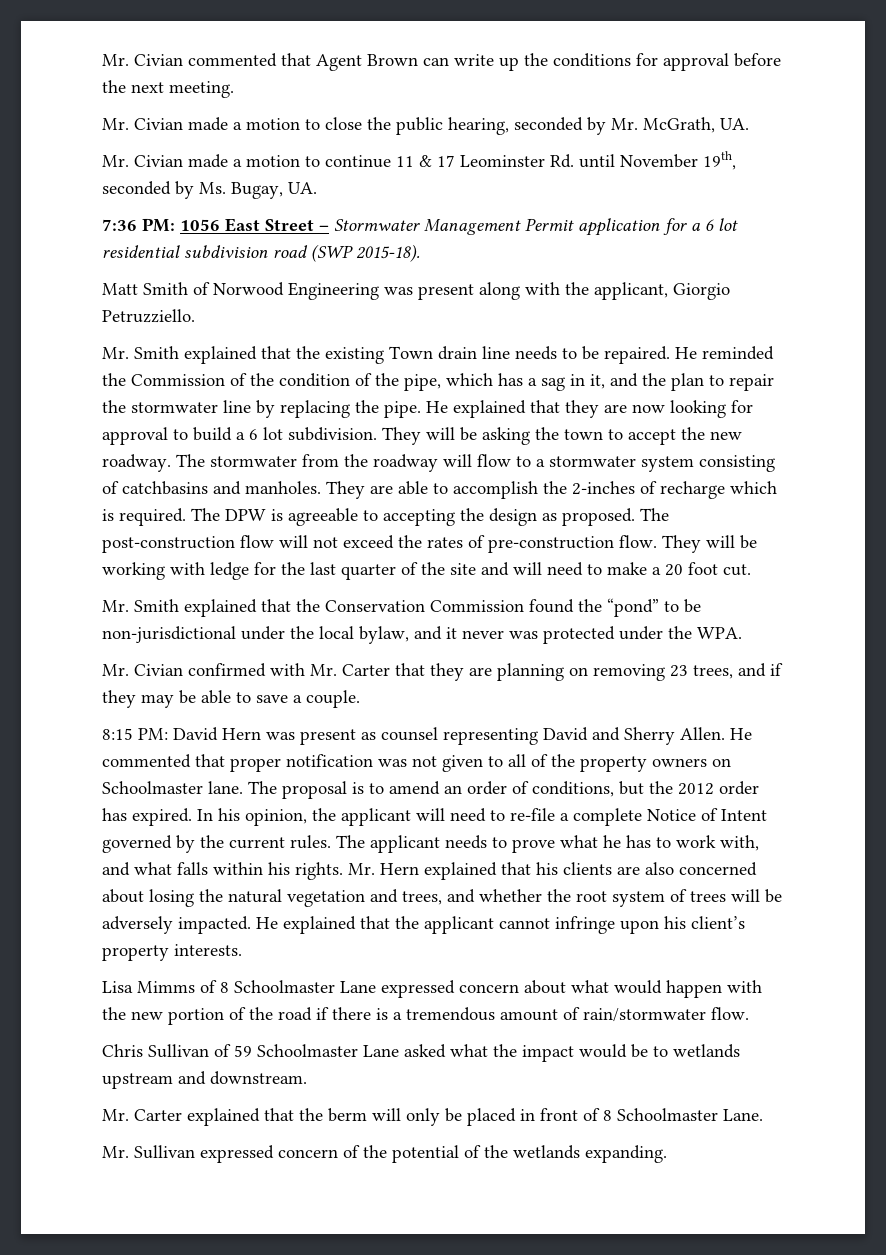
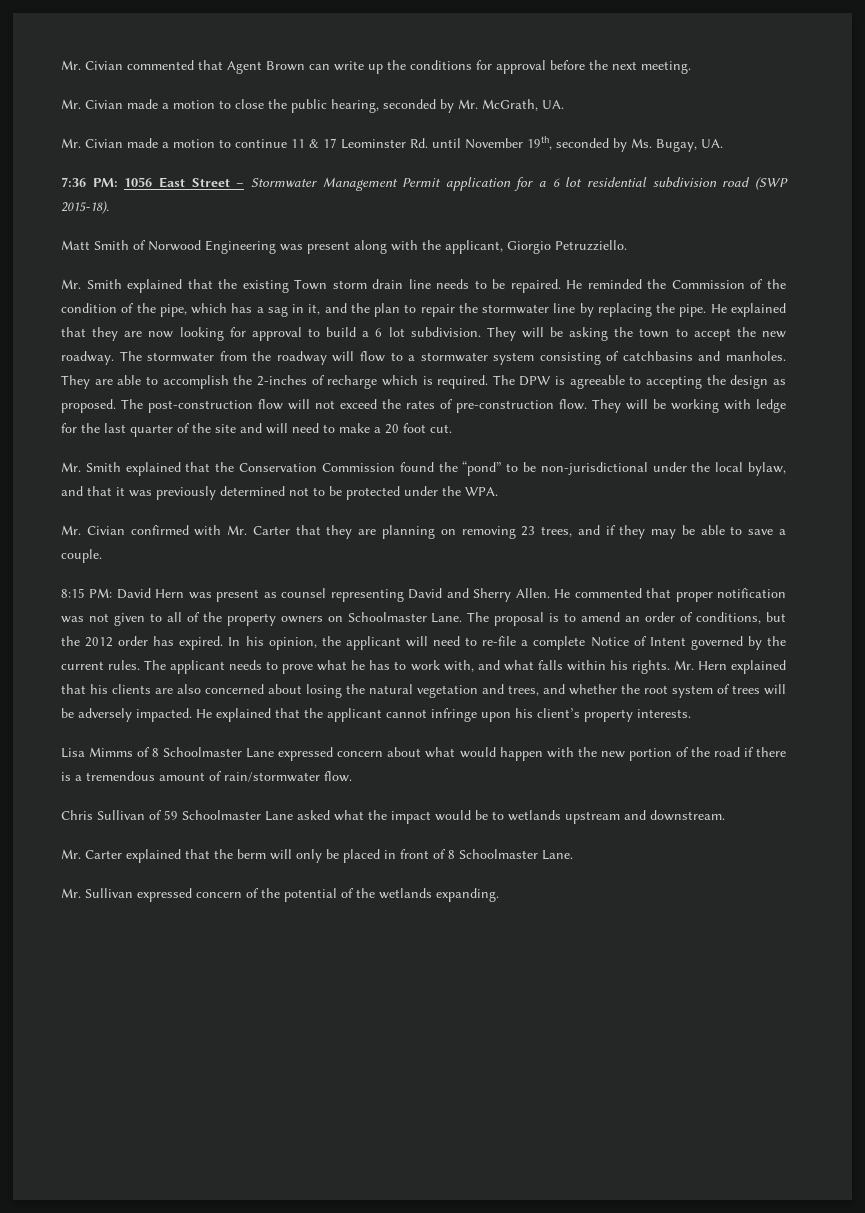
- Mr. Smith explained that the existing Town drain line needs to be repaired.
+ Mr. Smith explained that the existing Town storm drain line needs to be repaired.
- Mr. Smith explained that the Conservation Commission found the “pond” to be non-jurisdictional under the local bylaw, and it never was protected under the WPA.
+ Mr. Smith explained that the Conservation Commission found the “pond” to be non-jurisdictional under the local bylaw, and that it was previously determined not to be protected under the WPA.
- He commented that proper notification was not given to all of the property owners on Schoolmaster lane.
+ He commented that proper notification was not given to all of the property owners on Schoolmaster Lane.

